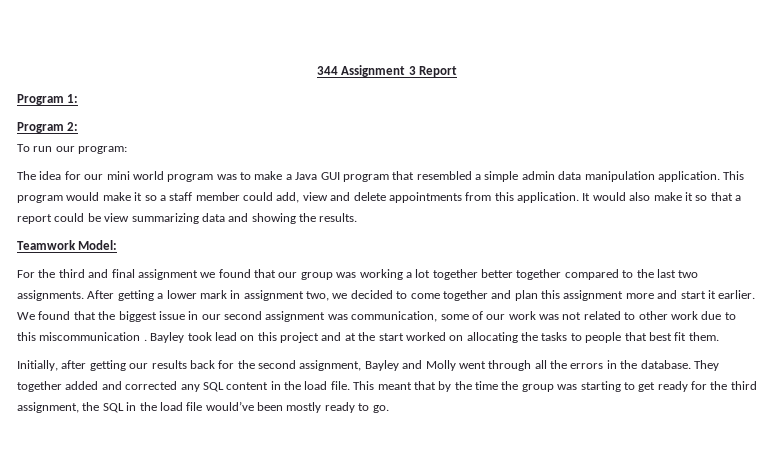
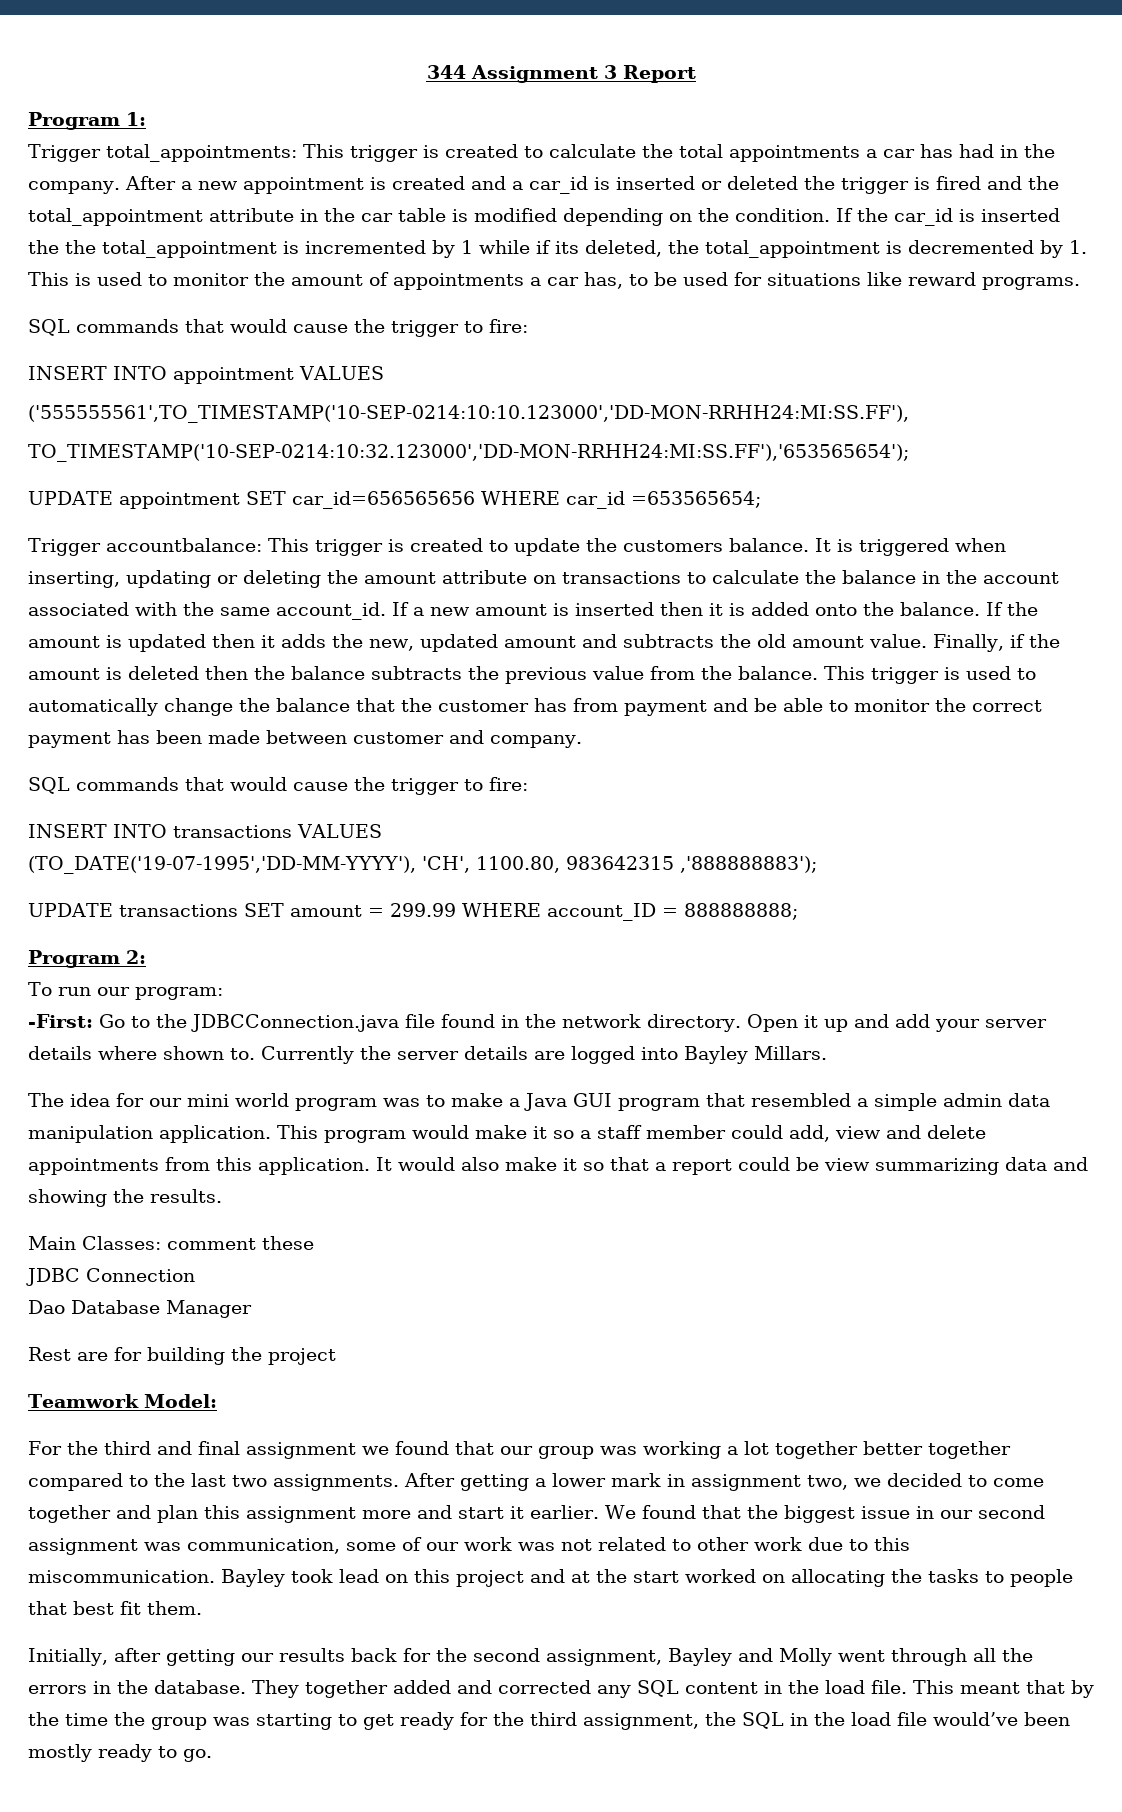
+ Trigger total_appointments: This trigger is created to calculate the total appointments a car has had in the company. After a new appointment is created and a car_id is inserted or deleted the trigger is fired and the total_appointment attribute in the car table is modified depending on the condition. If the car_id is inserted the the total_appointment is incremented by 1 while if its deleted, the total_appointment is decremented by 1. This is used to monitor the amount of appointments a car has, to be used for situations like reward programs.
+ SQL commands that would cause the trigger to fire:
+ INSERT INTO appointment VALUES
+ ('555555561',TO_TIMESTAMP('10-SEP-0214:10:10.123000','DD-MON-RRHH24:MI:SS.FF'),
+ TO_TIMESTAMP('10-SEP-0214:10:32.123000','DD-MON-RRHH24:MI:SS.FF'),'653565654');
+ UPDATE appointment SET car_id=656565656 WHERE car_id =653565654;
+ Trigger accountbalance: This trigger is created to update the customers balance. It is triggered when inserting, updating or deleting the amount attribute on transactions to calculate the balance in the account associated with the same account_id. If a new amount is inserted then it is added onto the balance. If the amount is updated then it adds the new, updated amount and subtracts the old amount value. Finally, if the amount is deleted then the balance subtracts the previous value from the balance. This trigger is used to automatically change the balance that the customer has from payment and be able to monitor the correct payment has been made between customer and company.
+ SQL commands that would cause the trigger to fire:
+ INSERT INTO transactions VALUES
+ (TO_DATE('19-07-1995','DD-MM-YYYY'), 'CH', 1100.80, 983642315 ,'888888883');
+ UPDATE transactions SET amount = 299.99 WHERE account_ID = 888888888;
+ -First: Go to the JDBCConnection.java file found in the network directory. Open it up and add your server details where shown to. Currently the server details are logged into Bayley Millars.
+ Main Classes: comment these
+ JDBC Connection
+ Dao Database Manager
+ Rest are for building the project
- We found that the biggest issue in our second assignment was communication, some of our work was not related to other work due to this miscommunication .
+ We found that the biggest issue in our second assignment was communication, some of our work was not related to other work due to this miscommunication.

